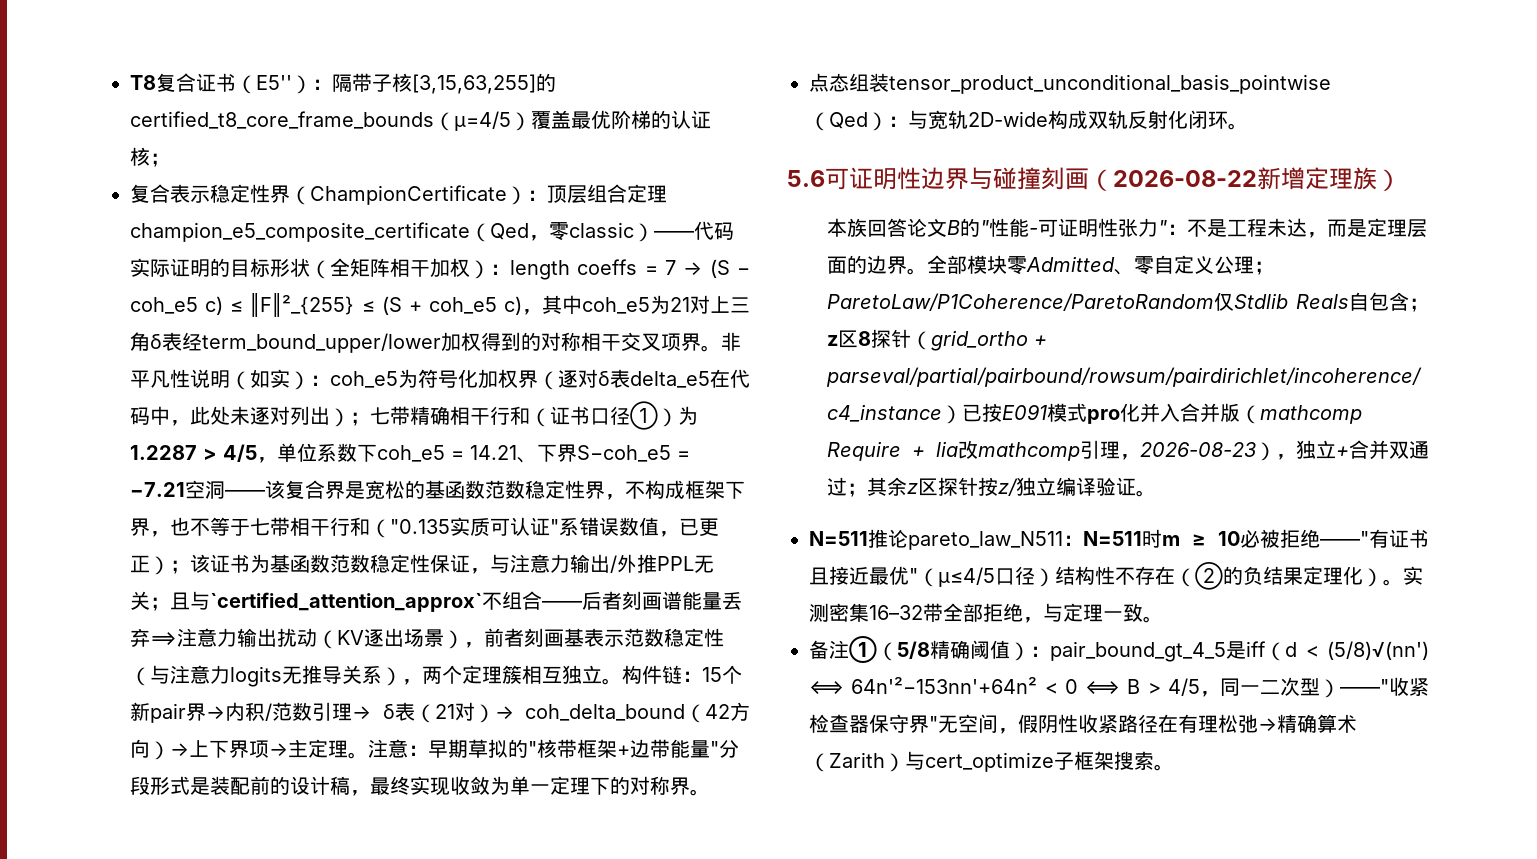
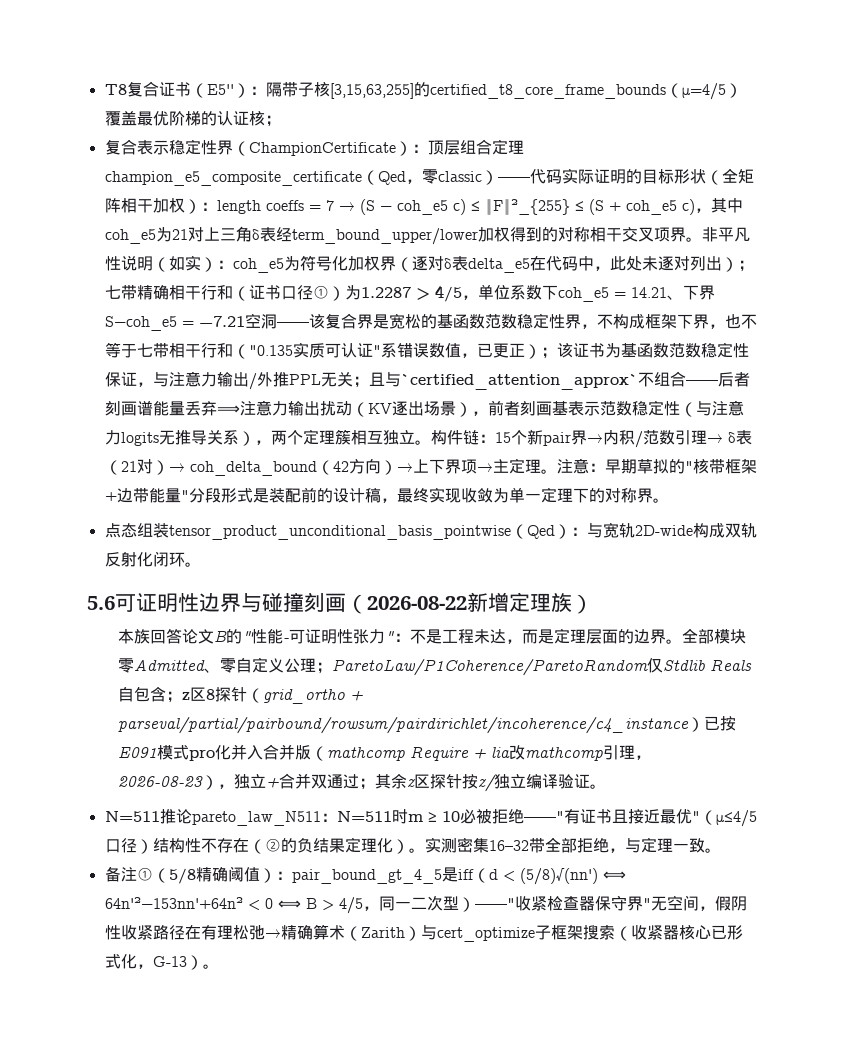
- 备注①（5/8精确阈值）：pair_bound_gt_4_5是iff（d < (5/8)√(nn') ⟺ 64n'²−153nn'+64n² < 0 ⟺ B > 4/5，同一二次型）——"收紧检查器保守界"无空间，假阴性收紧路径在有理松弛→精确算术（Zarith）与cert_optimize子框架搜索。
+ 备注①（5/8精确阈值）：pair_bound_gt_4_5是iff（d < (5/8)√(nn') ⟺ 64n'²−153nn'+64n² < 0 ⟺ B > 4/5，同一二次型）——"收紧检查器保守界"无空间，假阴性收紧路径在有理松弛→精确算术（Zarith）与cert_optimize子框架搜索（收紧器核心已形式化，G-13）。

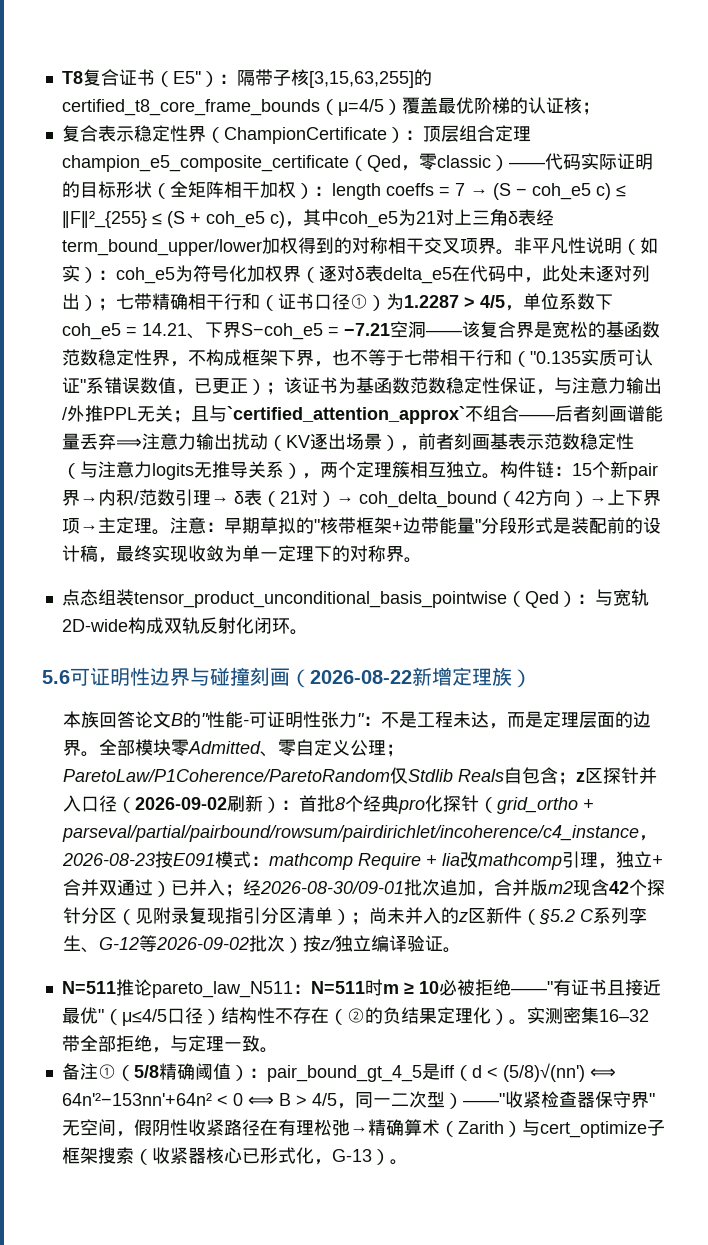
- 全部模块零Admitted、零自定义公理；ParetoLaw/P1Coherence/ParetoRandom仅Stdlib Reals自包含；z区8探针（grid_ortho + parseval/partial/pairbound/rowsum/pairdirichlet/incoherence/c4_instance）已按E091模式pro化并入合并版（mathcomp Require + lia改mathcomp引理，2026-08-23），独立+合并双通过；其余z区探针按z/独立编译验证。
+ 全部模块零Admitted、零自定义公理；ParetoLaw/P1Coherence/ParetoRandom仅Stdlib Reals自包含；z区探针并入口径（2026-09-02刷新）：首批8个经典pro化探针（grid_ortho + parseval/partial/pairbound/rowsum/pairdirichlet/incoherence/c4_instance，2026-08-23按E091模式：mathcomp Require + lia改mathcomp引理，独立+合并双通过）已并入；经2026-08-30/09-01批次追加，合并版m2现含42个探针分区（见附录复现指引分区清单）；尚未并入的z区新件（§5.2 C系列孪生、G-12等2026-09-02批次）按z/独立编译验证。

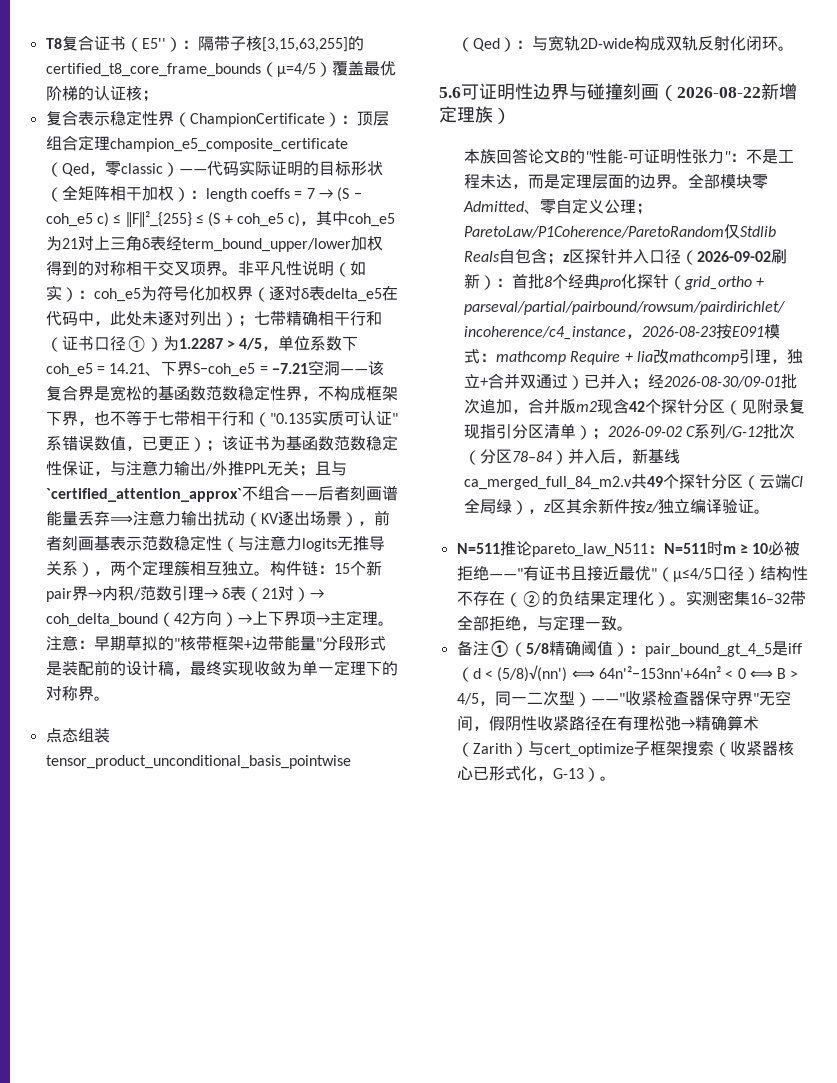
- 尚未并入的z区新件（§5.2 C系列孪生、G-12等2026-09-02批次）按z/独立编译验证。
+ 2026-09-02 C系列/G-12批次（分区78–84）并入后，新基线ca_merged_full_84_m2.v共49个探针分区（云端CI全局绿），z区其余新件按z/独立编译验证。

